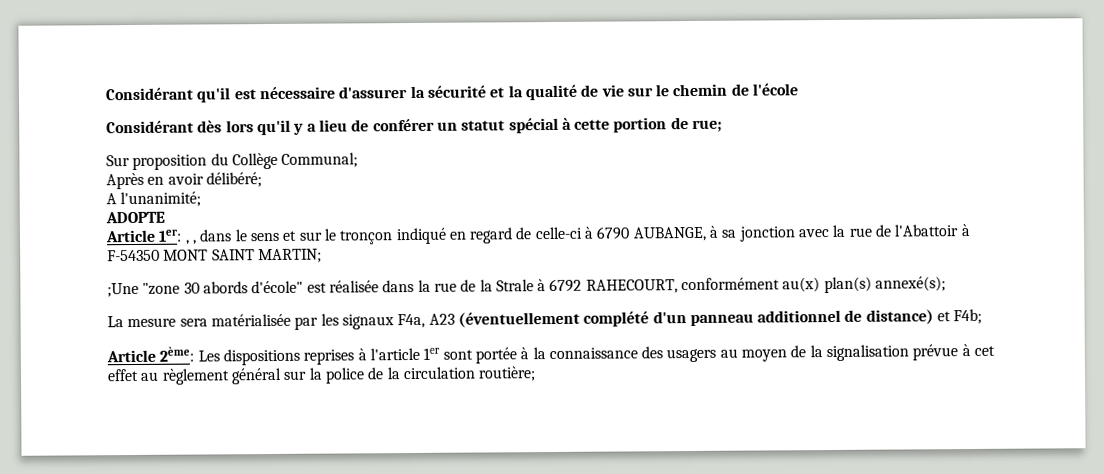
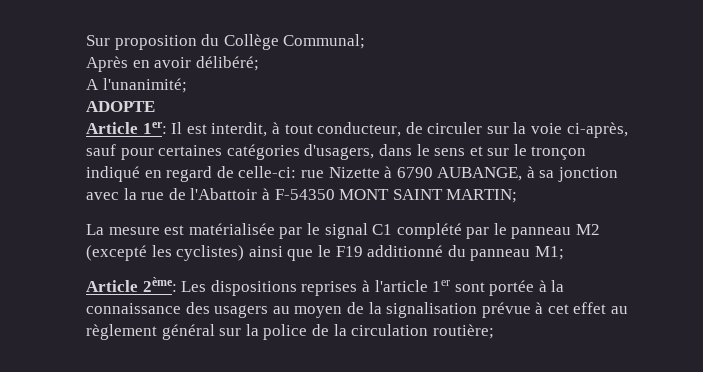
- Considérant qu'il est nécessaire d'assurer la sécurité et la qualité de vie sur le chemin de l'école
- Considérant dès lors qu'il y a lieu de conférer un statut spécial à cette portion de rue;
- Article 1er: , , dans le sens et sur le tronçon indiqué en regard de celle-ci à 6790 AUBANGE, à sa jonction avec la rue de l'Abattoir à F-54350 MONT SAINT MARTIN;
+ Article 1er: Il est interdit, à tout conducteur, de circuler sur la voie ci-après, sauf pour certaines catégories d'usagers, dans le sens et sur le tronçon indiqué en regard de celle-ci: rue Nizette à 6790 AUBANGE, à sa jonction avec la rue de l'Abattoir à F-54350 MONT SAINT MARTIN;
- ;Une "zone 30 abords d'école" est réalisée dans la rue de la Strale à 6792 RAHECOURT, conformément au(x) plan(s) annexé(s);
- La mesure sera matérialisée par les signaux F4a, A23 (éventuellement complété d'un panneau additionnel de distance) et F4b;
+ La mesure est matérialisée par le signal C1 complété par le panneau M2 (excepté les cyclistes) ainsi que le F19 additionné du panneau M1;

